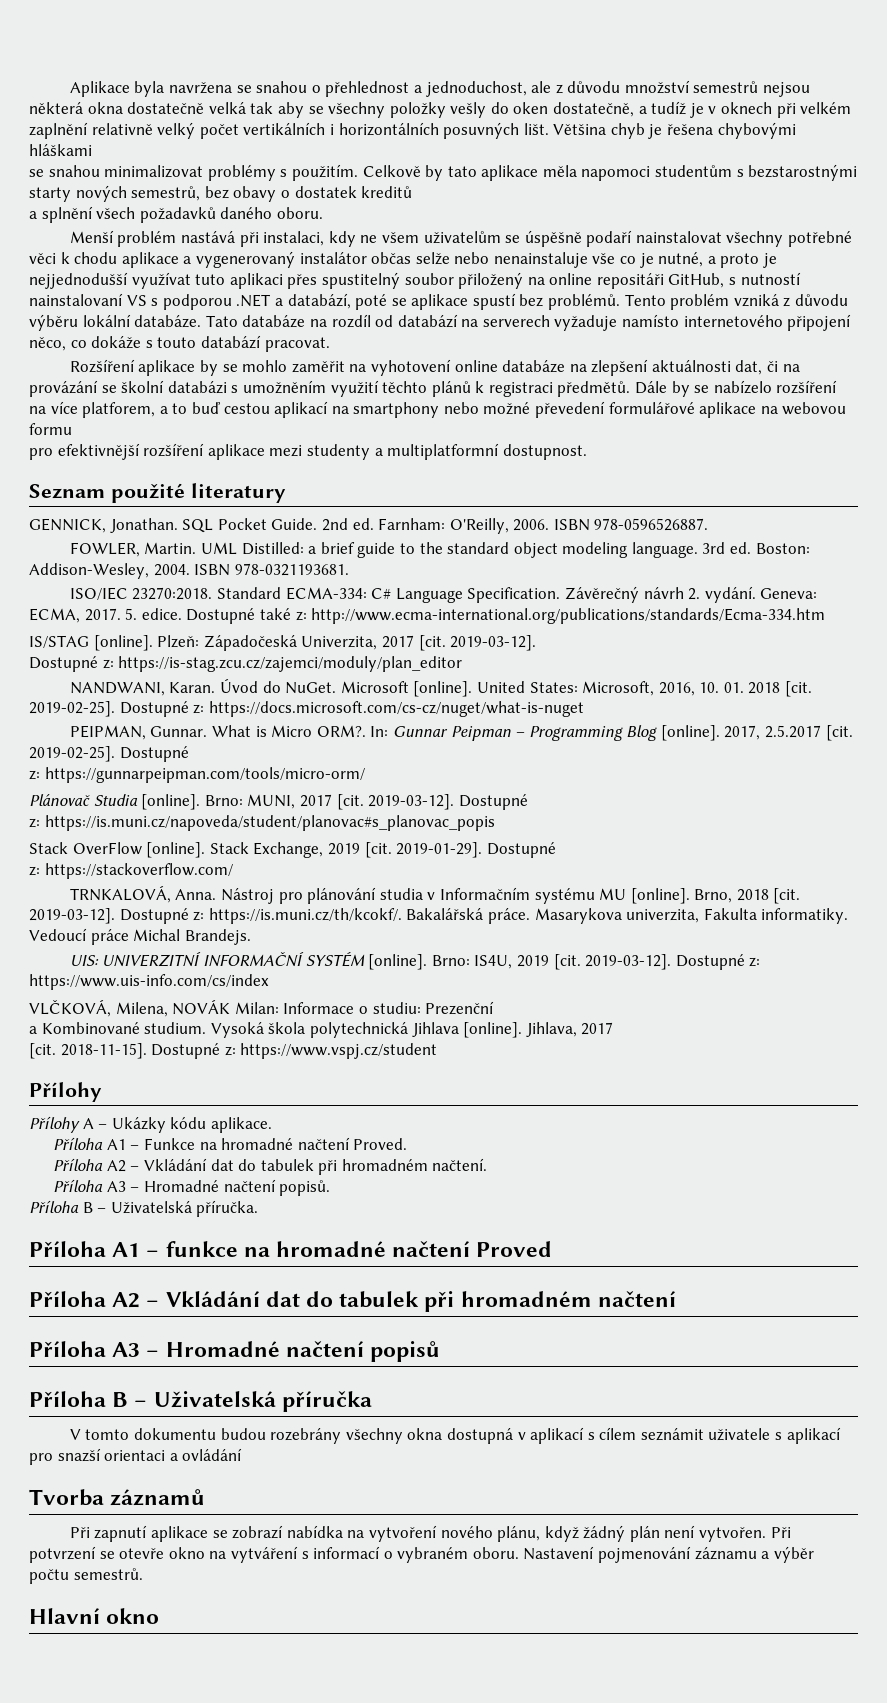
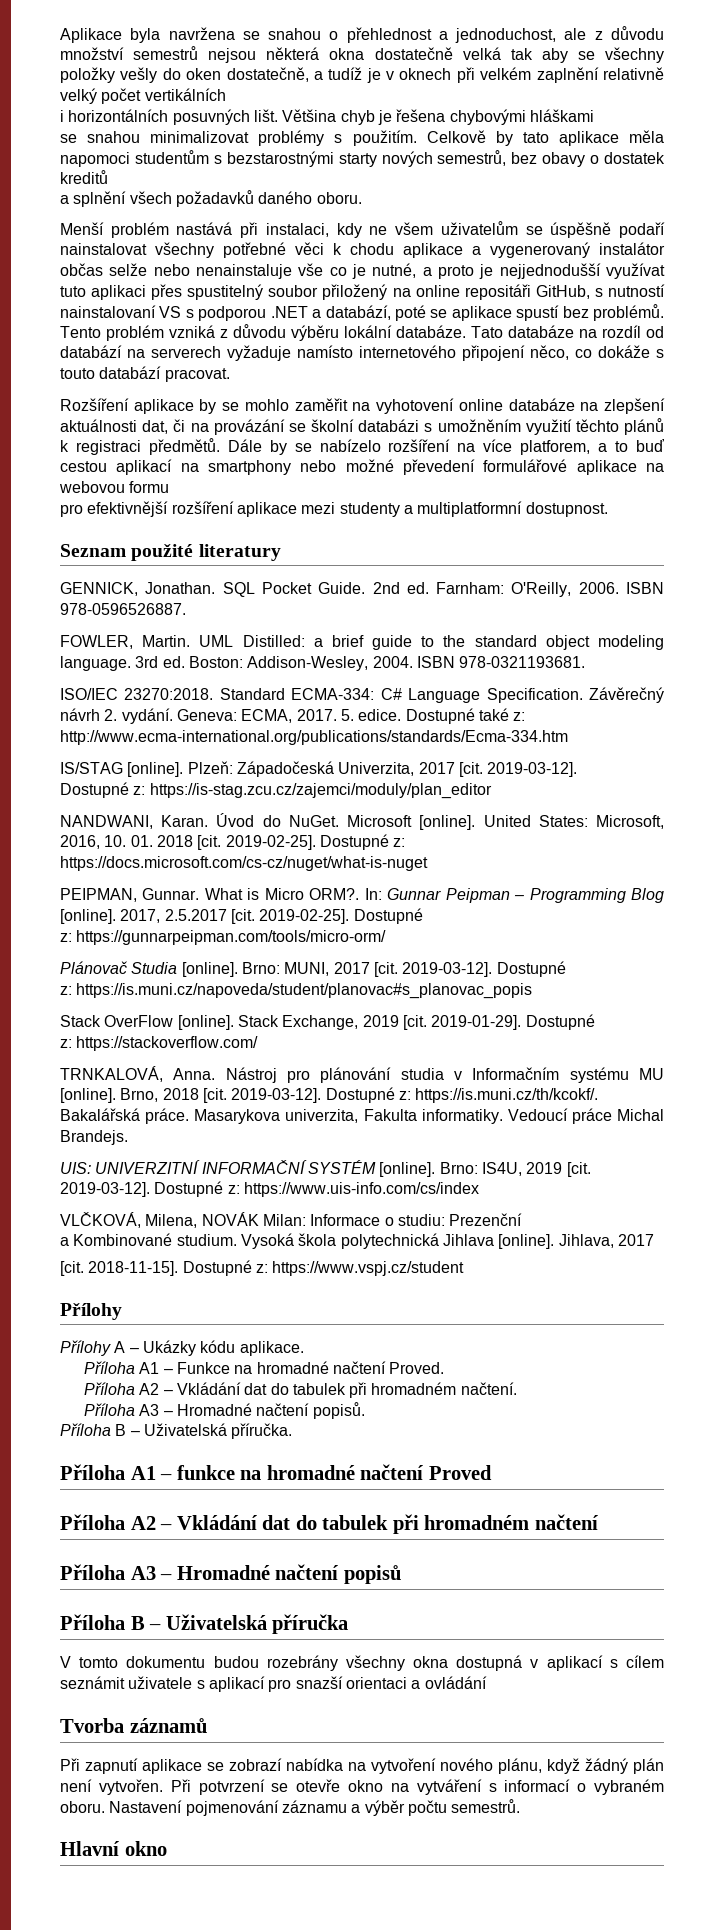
- Aplikace byla navržena se snahou o přehlednost a jednoduchost, ale z důvodu množství semestrů nejsou některá okna dostatečně velká tak aby se všechny položky vešly do oken dostatečně, a tudíž je v oknech při velkém zaplnění relativně velký počet vertikálních i horizontálních posuvných lišt.
+ Aplikace byla navržena se snahou o přehlednost a jednoduchost, ale z důvodu množství semestrů nejsou některá okna dostatečně velká tak aby se všechny položky vešly do oken dostatečně, a tudíž je v oknech při velkém zaplnění relativně velký počet vertikálních
+ i horizontálních posuvných lišt.

